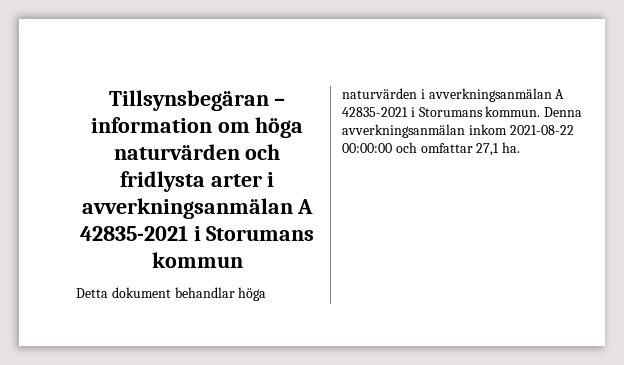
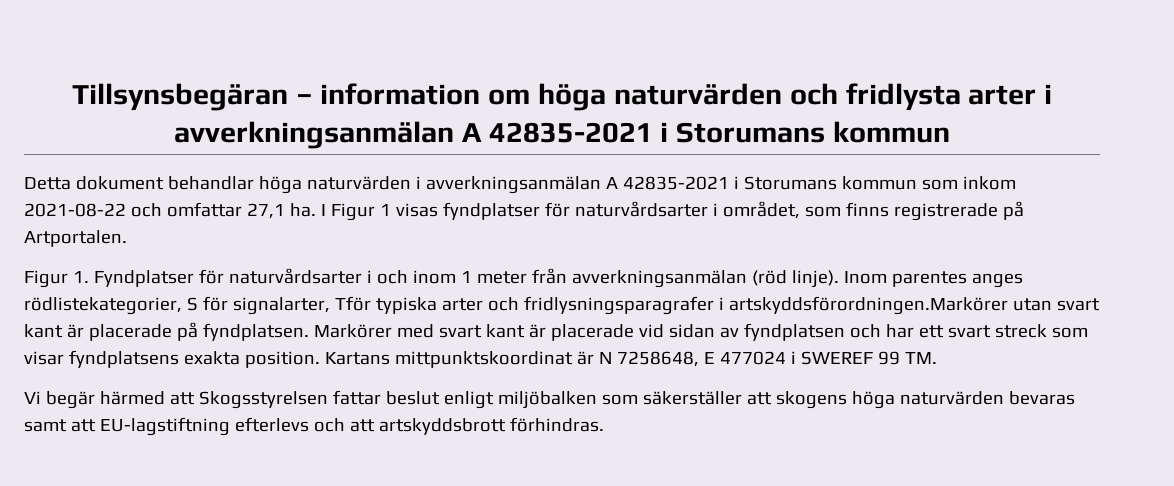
- Detta dokument behandlar höga naturvärden i avverkningsanmälan A 42835-2021 i Storumans kommun. Denna avverkningsanmälan inkom 2021-08-22 00:00:00 och omfattar 27,1 ha.
+ Detta dokument behandlar höga naturvärden i avverkningsanmälan A 42835-2021 i Storumans kommun som inkom 2021-08-22 och omfattar 27,1 ha.
+ I Figur 1 visas fyndplatser för naturvårdsarter i området, som finns registrerade på Artportalen.
+ Figur 1. Fyndplatser för naturvårdsarter i och inom 1 meter från avverkningsanmälan (röd linje). Inom parentes anges rödlistekategorier, S för signalarter, Tför typiska arter och fridlysningsparagrafer i artskyddsförordningen.Markörer utan svart kant är placerade på fyndplatsen. Markörer med svart kant är placerade vid sidan av fyndplatsen och har ett svart streck som visar fyndplatsens exakta position. Kartans mittpunktskoordinat är N 7258648, E 477024 i SWEREF 99 TM.
+ Vi begär härmed att Skogsstyrelsen fattar beslut enligt miljöbalken som säkerställer att skogens höga naturvärden bevaras samt att EU-lagstiftning efterlevs och att artskyddsbrott förhindras.

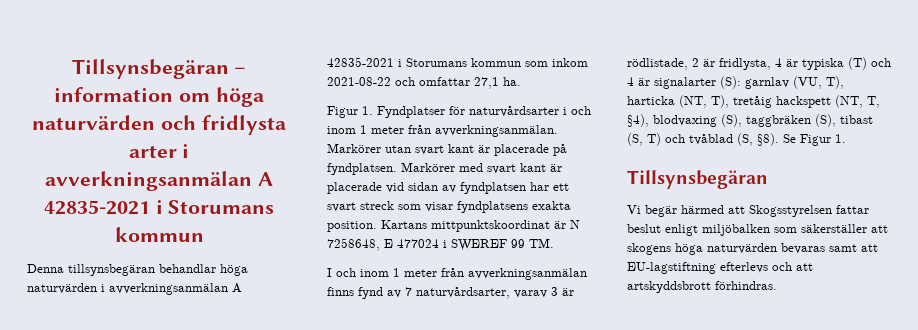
- Detta dokument behandlar höga naturvärden i avverkningsanmälan A 42835-2021 i Storumans kommun som inkom 2021-08-22 och omfattar 27,1 ha. I Figur 1 visas fyndplatser för naturvårdsarter i området, som finns registrerade på Artportalen.
+ Denna tillsynsbegäran behandlar höga naturvärden i avverkningsanmälan A 42835-2021 i Storumans kommun som inkom 2021-08-22 och omfattar 27,1 ha.
- Figur 1. Fyndplatser för naturvårdsarter i och inom 1 meter från avverkningsanmälan (röd linje). Inom parentes anges rödlistekategorier, S för signalarter, Tför typiska arter och fridlysningsparagrafer i artskyddsförordningen.Markörer utan svart kant är placerade på fyndplatsen.
+ Figur 1. Fyndplatser för naturvårdsarter i och inom 1 meter från avverkningsanmälan. Markörer utan svart kant är placerade på fyndplatsen.
- Markörer med svart kant är placerade vid sidan av fyndplatsen och har ett svart streck som visar fyndplatsens exakta position.
+ Markörer med svart kant är placerade vid sidan av fyndplatsen har ett svart streck som visar fyndplatsens exakta position.
+ I och inom 1 meter från avverkningsanmälan finns fynd av 7 naturvårdsarter, varav 3 är rödlistade, 2 är fridlysta, 4 är typiska (T) och 4 är signalarter (S): garnlav (VU, T), harticka (NT, T), tretåig hackspett (NT, T, §4), blodvaxing (S), taggbräken (S), tibast (S, T) och tvåblad (S, §8). Se Figur 1.
+ Tillsynsbegäran

